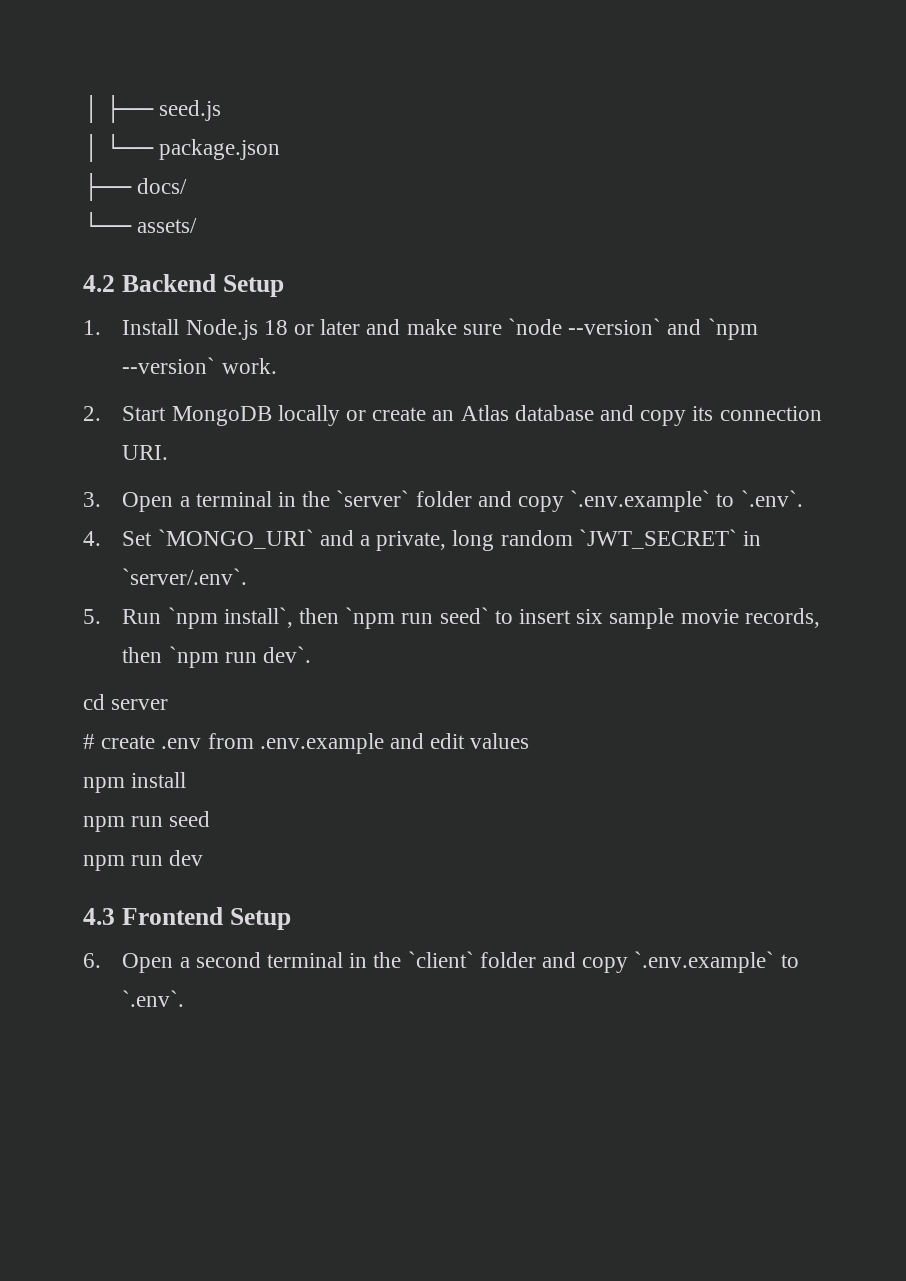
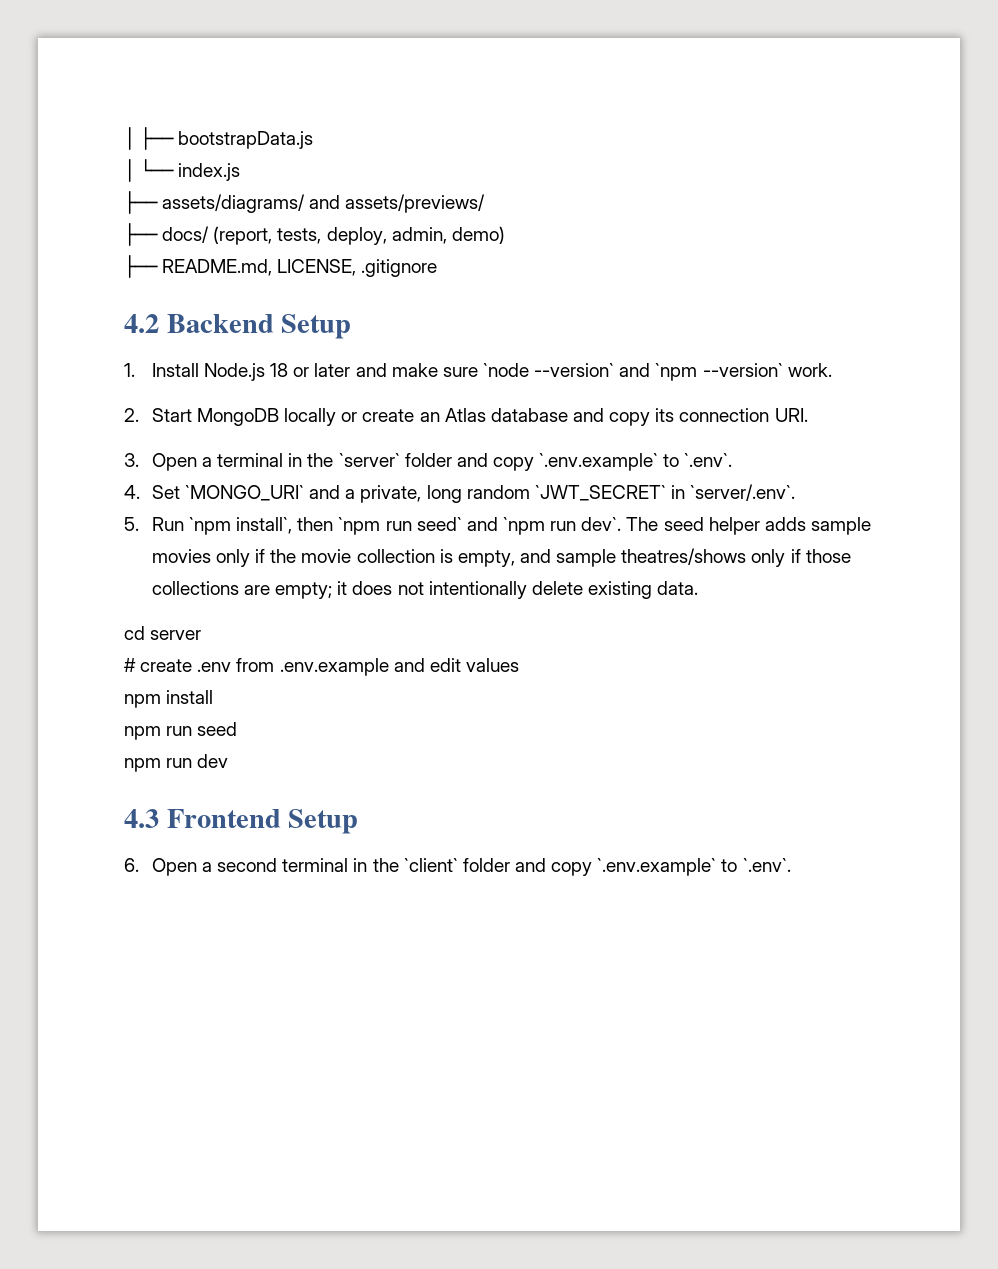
- │ ├── seed.js
+ │ ├── bootstrapData.js
- │ └── package.json
- ├── docs/
- └── assets/
+ │ └── index.js
+ ├── assets/diagrams/ and assets/previews/
+ ├── docs/ (report, tests, deploy, admin, demo)
+ ├── README.md, LICENSE, .gitignore
- 5. Run `npm install`, then `npm run seed` to insert six sample movie records, then `npm run dev`.
+ 5. Run `npm install`, then `npm run seed` and `npm run dev`. The seed helper adds sample movies only if the movie collection is empty, and sample theatres/shows only if those collections are empty; it does not intentionally delete existing data.

